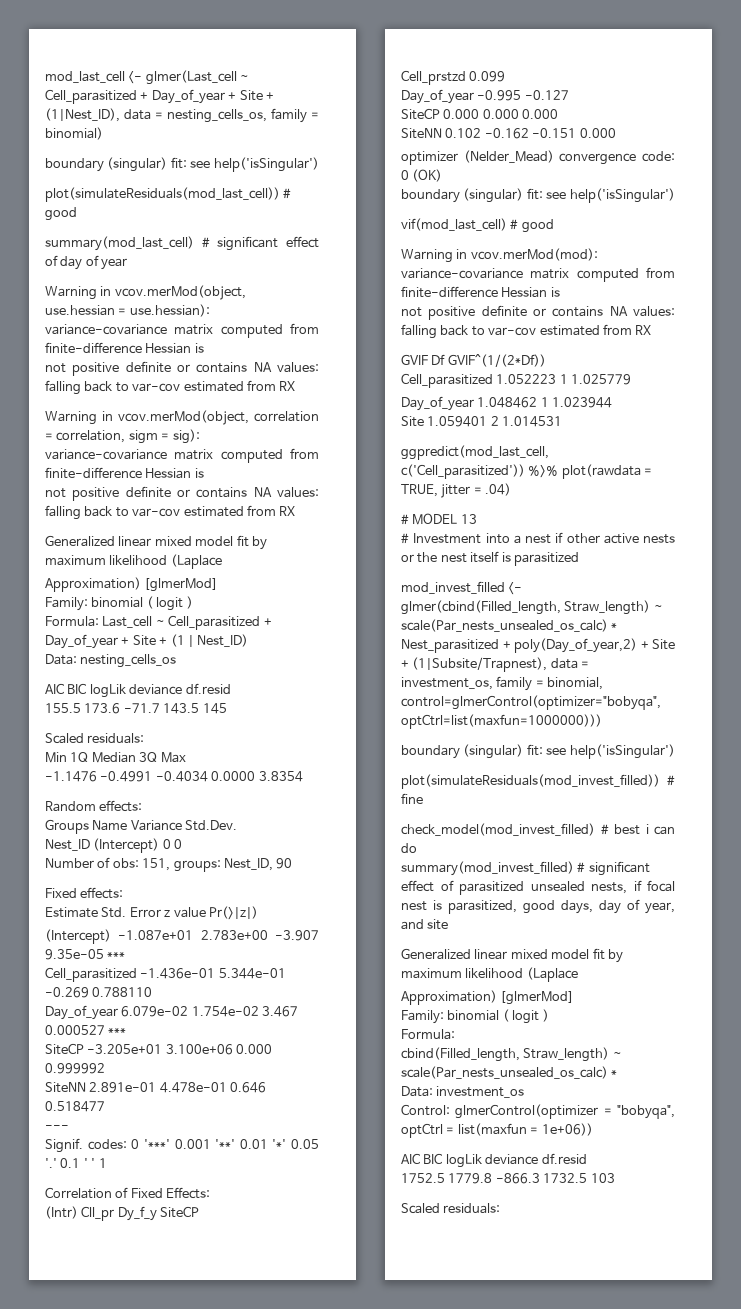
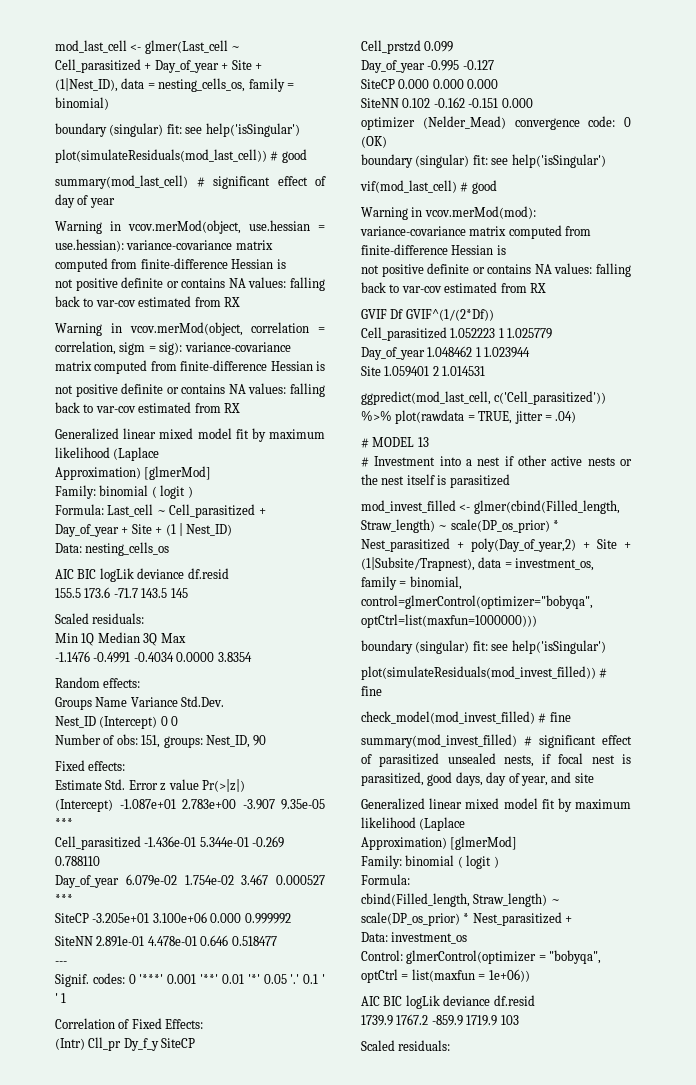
- mod_invest_filled <- glmer(cbind(Filled_length, Straw_length) ~ scale(Par_nests_unsealed_os_calc) * Nest_parasitized + poly(Day_of_year,2) + Site + (1|Subsite/Trapnest), data = investment_os, family = binomial, control=glmerControl(optimizer="bobyqa", optCtrl=list(maxfun=1000000)))
+ mod_invest_filled <- glmer(cbind(Filled_length, Straw_length) ~ scale(DP_os_prior) * Nest_parasitized + poly(Day_of_year,2) + Site + (1|Subsite/Trapnest), data = investment_os, family = binomial, control=glmerControl(optimizer="bobyqa", optCtrl=list(maxfun=1000000)))
- check_model(mod_invest_filled) # best i can do
+ check_model(mod_invest_filled) # fine
- cbind(Filled_length, Straw_length) ~ scale(Par_nests_unsealed_os_calc) *
+ cbind(Filled_length, Straw_length) ~ scale(DP_os_prior) * Nest_parasitized +
- 1752.5 1779.8 -866.3 1732.5 103
+ 1739.9 1767.2 -859.9 1719.9 103

